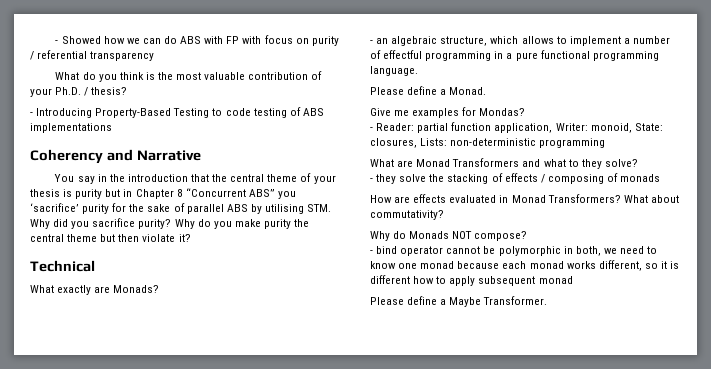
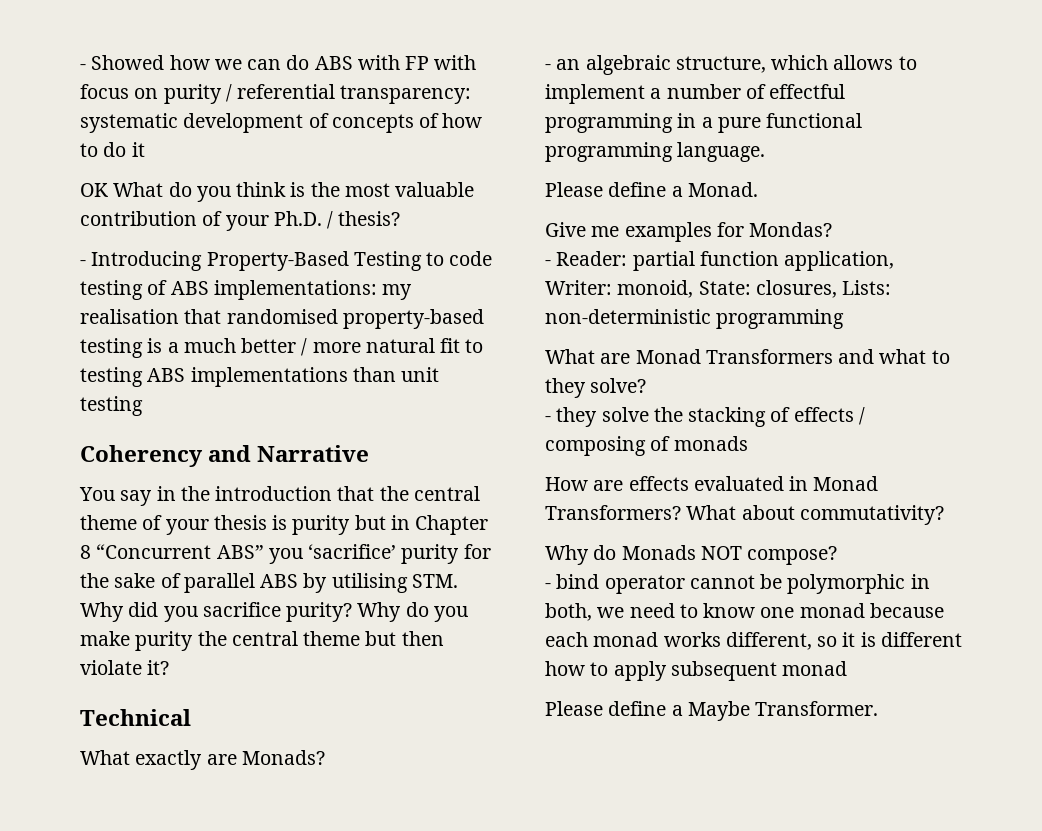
- - Showed how we can do ABS with FP with focus on purity / referential transparency
- What do you think is the most valuable contribution of your Ph.D. / thesis?
+ - Showed how we can do ABS with FP with focus on purity / referential transparency: systematic development of concepts of how to do it
+ OK What do you think is the most valuable contribution of your Ph.D. / thesis?
- - Introducing Property-Based Testing to code testing of ABS implementations
+ - Introducing Property-Based Testing to code testing of ABS implementations: my realisation that randomised property-based testing is a much better / more natural fit to testing ABS implementations than unit testing

